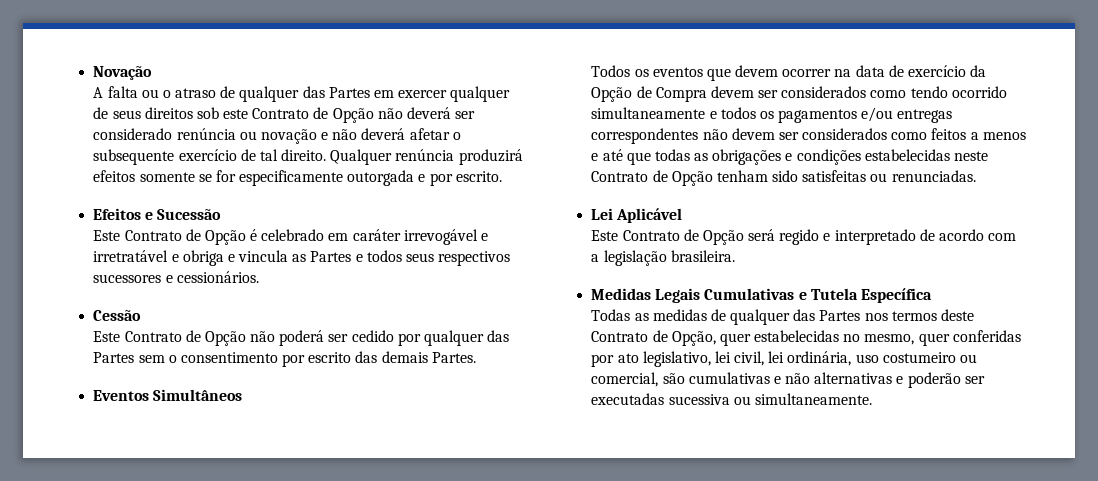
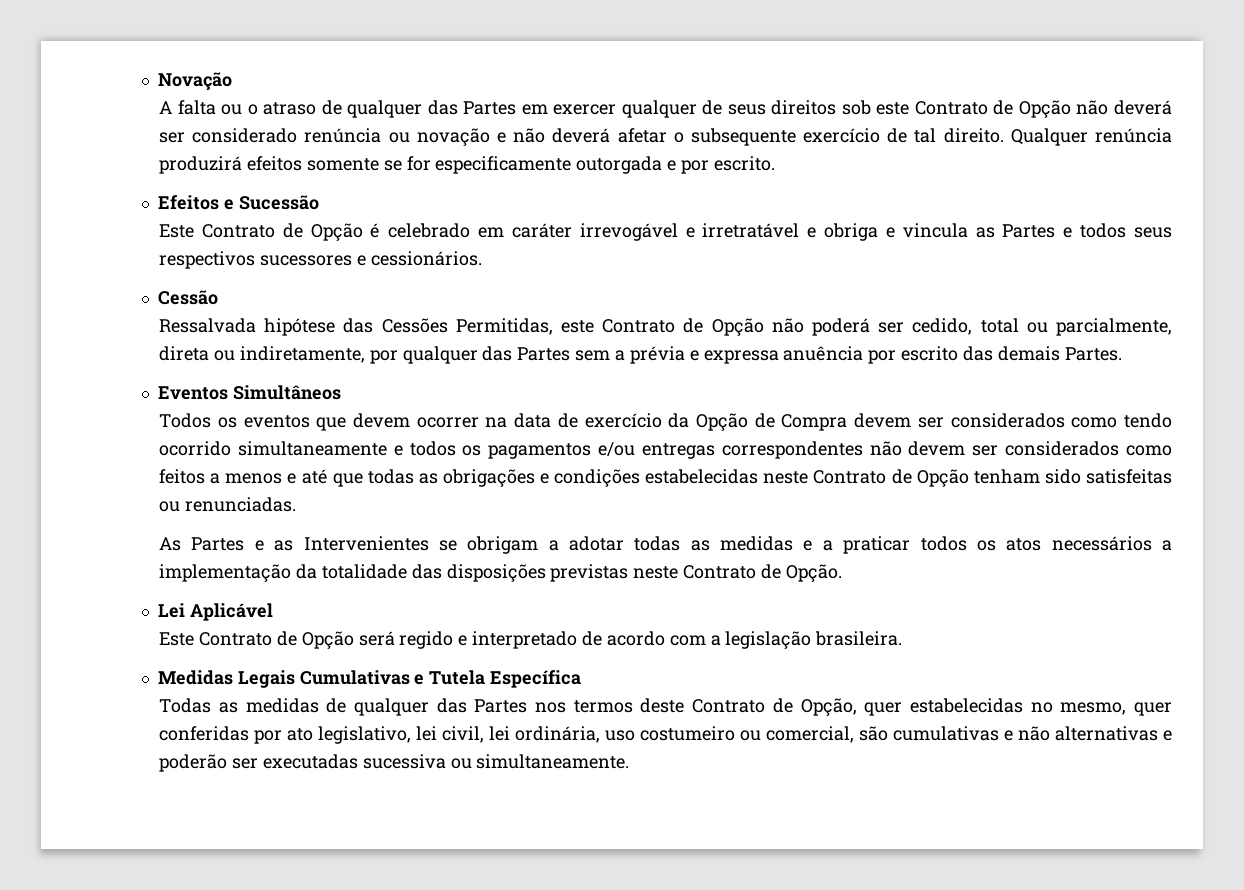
- Este Contrato de Opção não poderá ser cedido por qualquer das Partes sem o consentimento por escrito das demais Partes.
+ Ressalvada hipótese das Cessões Permitidas, este Contrato de Opção não poderá ser cedido, total ou parcialmente, direta ou indiretamente, por qualquer das Partes sem a prévia e expressa anuência por escrito das demais Partes.
+ As Partes e as Intervenientes se obrigam a adotar todas as medidas e a praticar todos os atos necessários a implementação da totalidade das disposições previstas neste Contrato de Opção.

